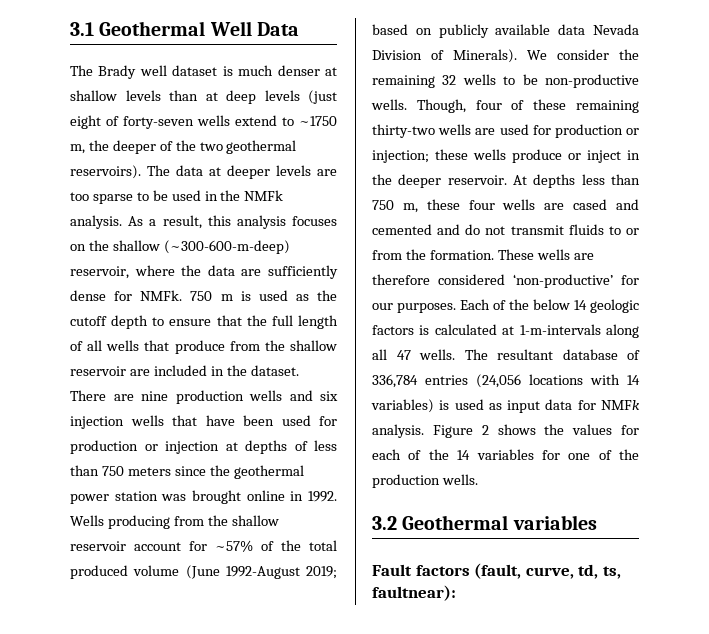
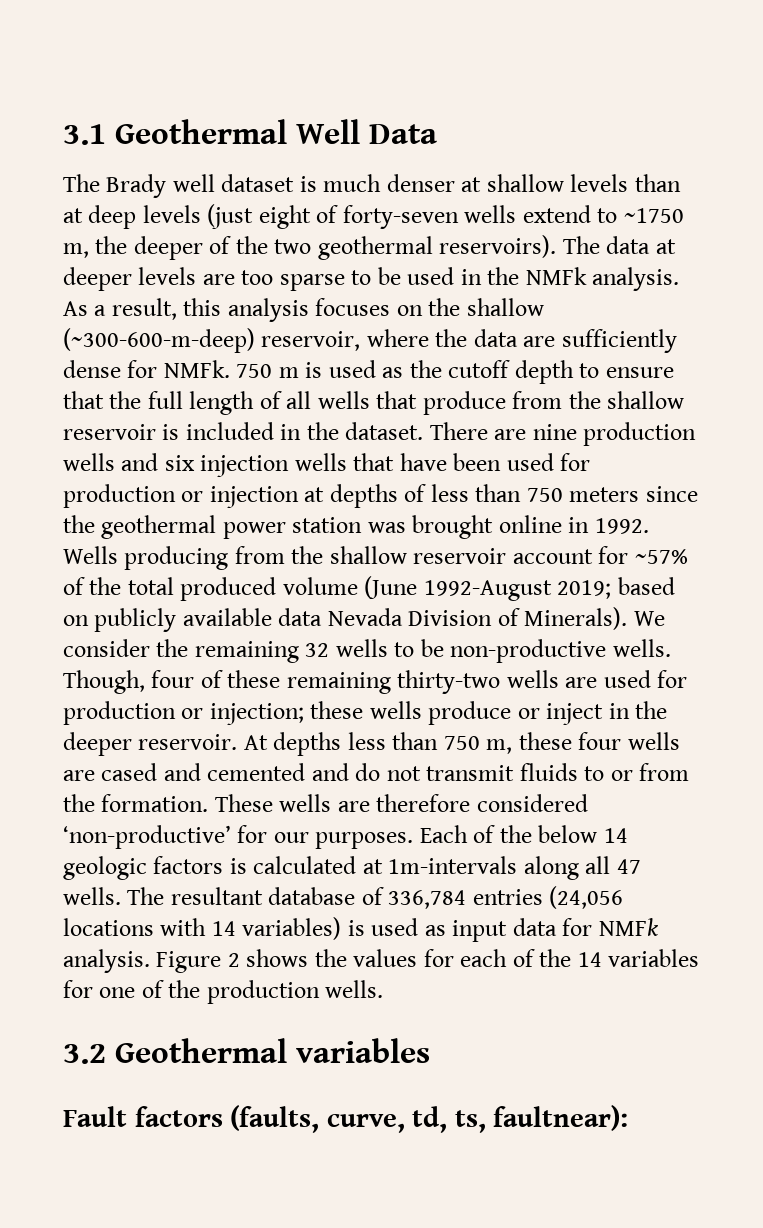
- 750 m is used as the cutoff depth to ensure that the full length of all wells that produce from the shallow reservoir are included in the dataset.
+ 750 m is used as the cutoff depth to ensure that the full length of all wells that produce from the shallow reservoir is included in the dataset.
- Each of the below 14 geologic factors is calculated at 1-m-intervals along all 47 wells.
+ Each of the below 14 geologic factors is calculated at 1m-intervals along all 47 wells.
- Fault factors (fault, curve, td, ts, faultnear):
+ Fault factors (faults, curve, td, ts, faultnear):

